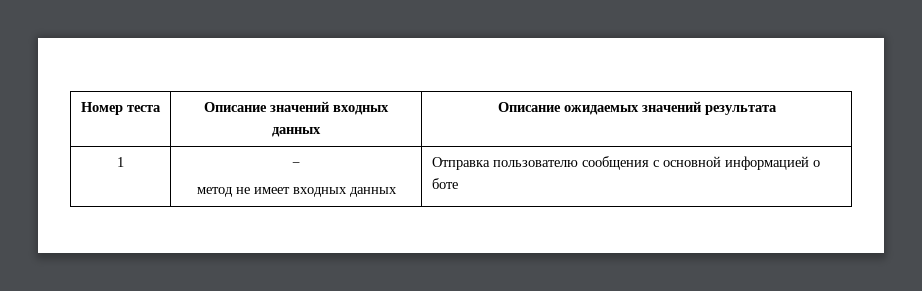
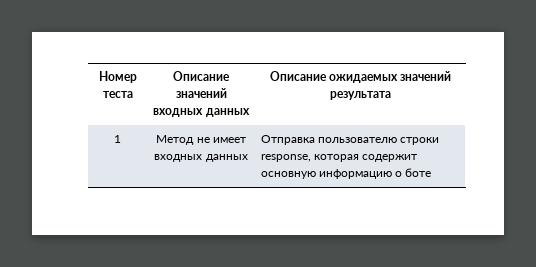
- 1 | −
- метод не имеет входных данных | Отправка пользователю сообщения с основной информацией о боте
+ 1 | Метод не имеет входных данных | Отправка пользователю строки response, которая содержит основную информацию о боте

